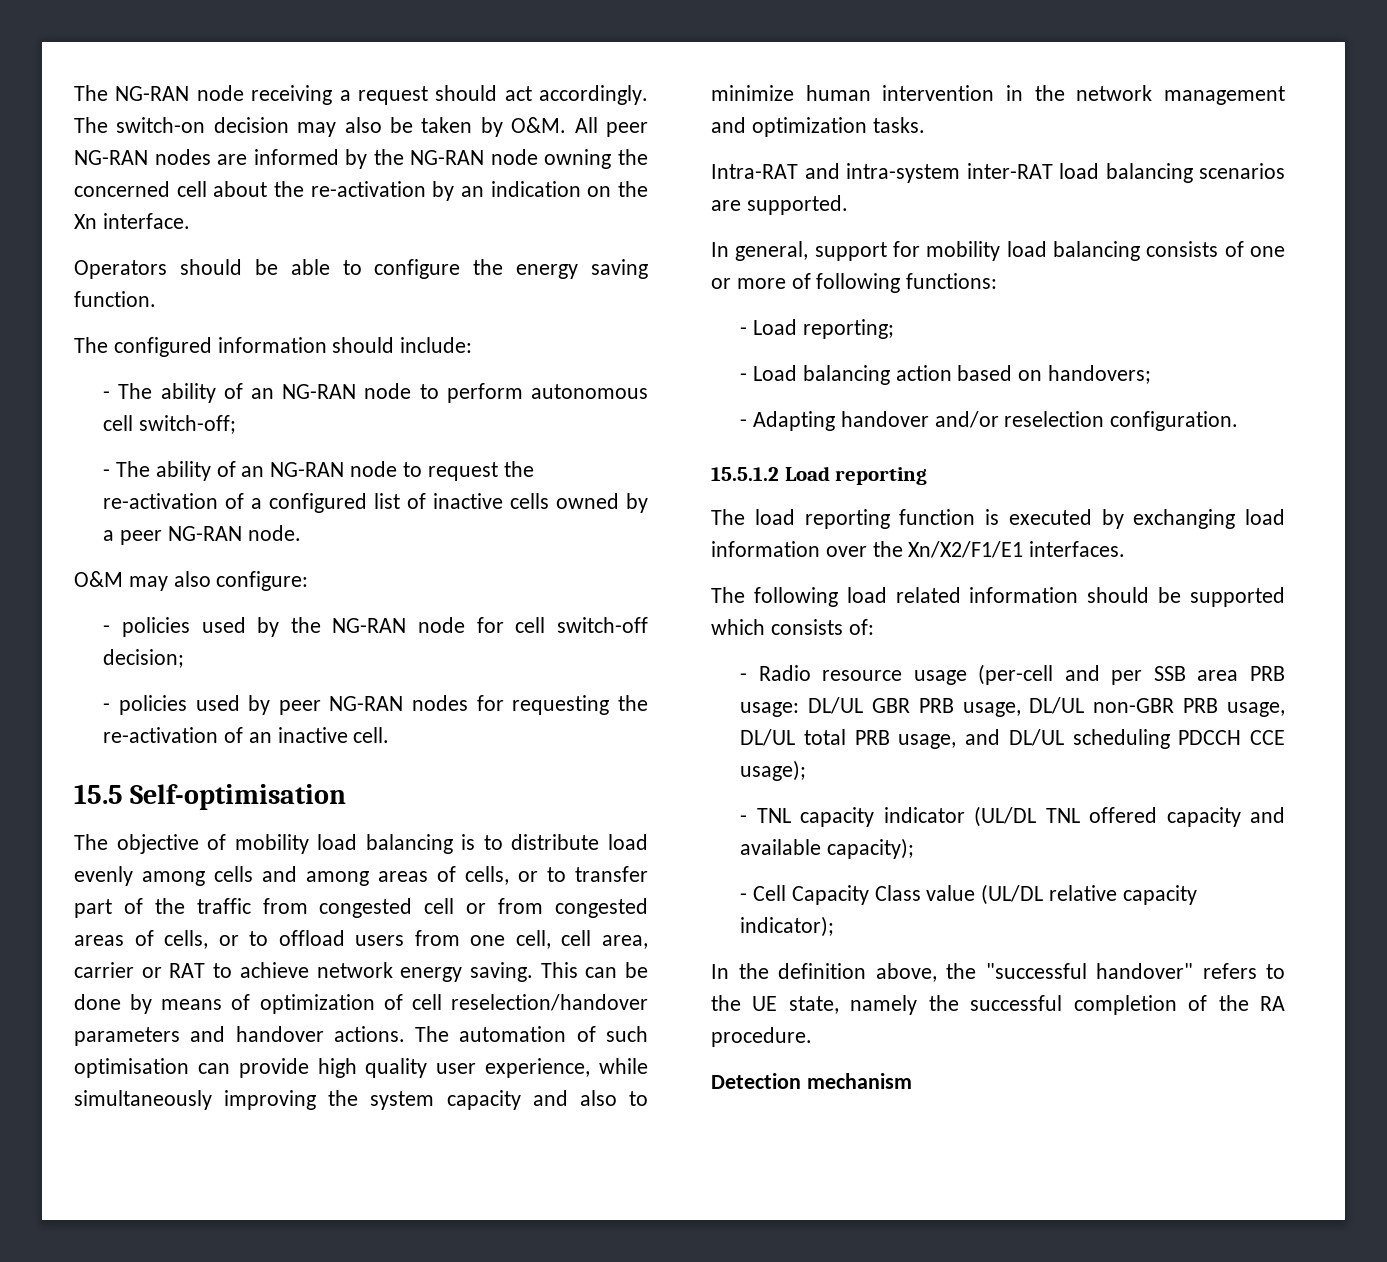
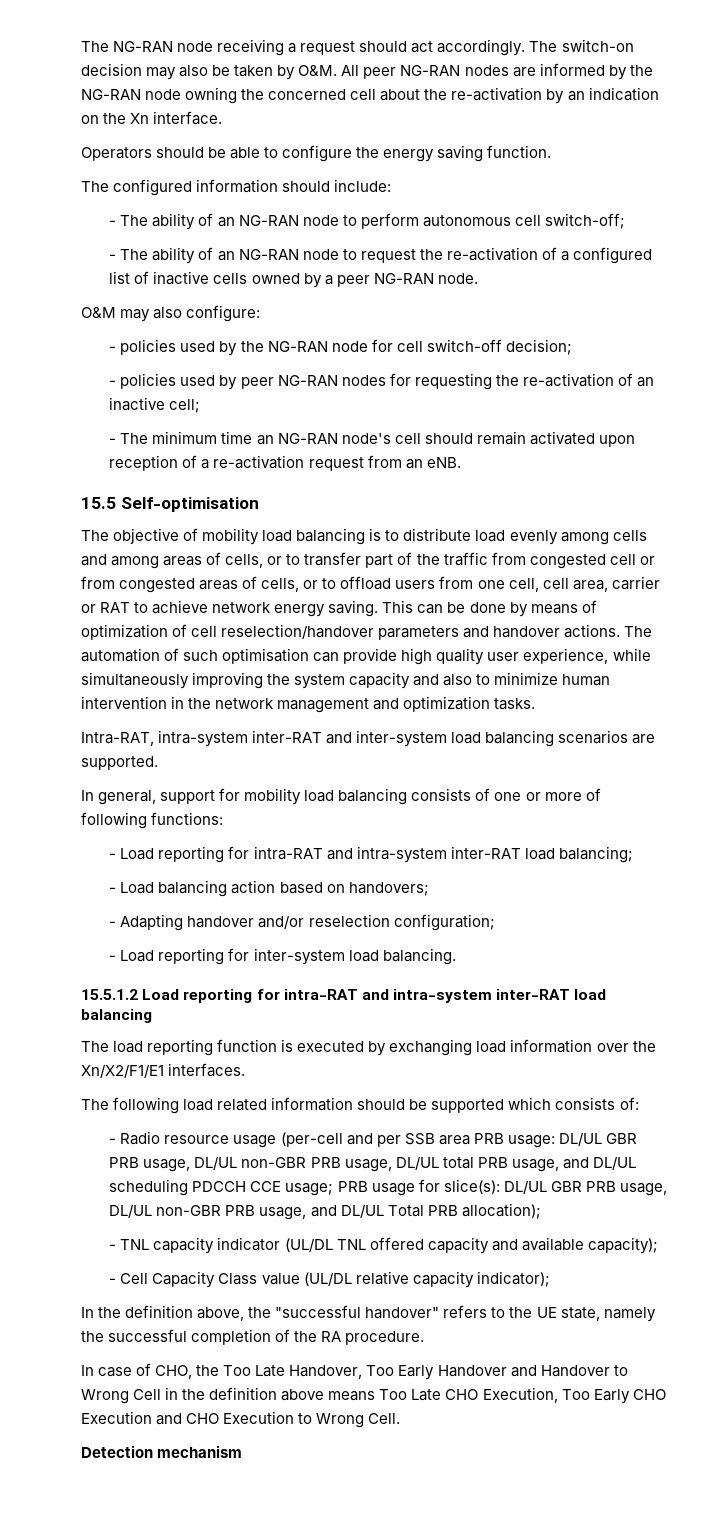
- - policies used by peer NG-RAN nodes for requesting the re-activation of an inactive cell.
+ - policies used by peer NG-RAN nodes for requesting the re-activation of an inactive cell;
+ - The minimum time an NG-RAN node's cell should remain activated upon reception of a re-activation request from an eNB.
- Intra-RAT and intra-system inter-RAT load balancing scenarios are supported.
+ Intra-RAT, intra-system inter-RAT and inter-system load balancing scenarios are supported.
- - Load reporting;
+ - Load reporting for intra-RAT and intra-system inter-RAT load balancing;
- - Adapting handover and/or reselection configuration.
- 15.5.1.2 Load reporting
+ - Adapting handover and/or reselection configuration;
+ - Load reporting for inter-system load balancing.
+ 15.5.1.2 Load reporting for intra-RAT and intra-system inter-RAT load balancing
- - Radio resource usage (per-cell and per SSB area PRB usage: DL/UL GBR PRB usage, DL/UL non-GBR PRB usage, DL/UL total PRB usage, and DL/UL scheduling PDCCH CCE usage);
+ - Radio resource usage (per-cell and per SSB area PRB usage: DL/UL GBR PRB usage, DL/UL non-GBR PRB usage, DL/UL total PRB usage, and DL/UL scheduling PDCCH CCE usage; PRB usage for slice(s): DL/UL GBR PRB usage, DL/UL non-GBR PRB usage, and DL/UL Total PRB allocation);
+ In case of CHO, the Too Late Handover, Too Early Handover and Handover to Wrong Cell in the definition above means Too Late CHO Execution, Too Early CHO Execution and CHO Execution to Wrong Cell.

